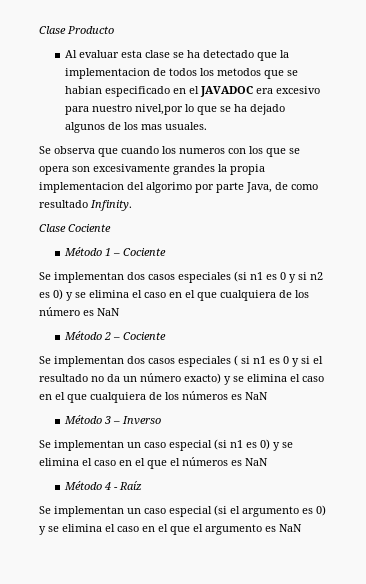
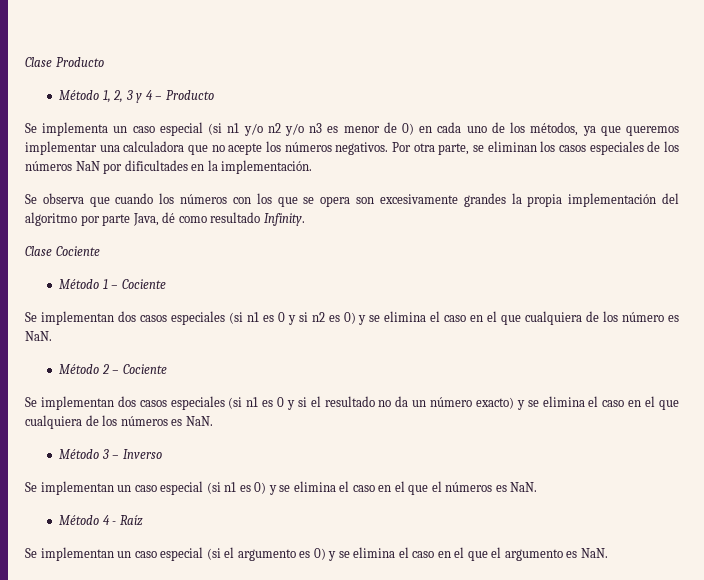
- Al evaluar esta clase se ha detectado que la implementacion de todos los metodos que se habian especificado en el JAVADOC era excesivo para nuestro nivel,por lo que se ha dejado algunos de los mas usuales.
+ Método 1, 2, 3 y 4 – Producto
+ Se implementa un caso especial (si n1 y/o n2 y/o n3 es menor de 0) en cada uno de los métodos, ya que queremos implementar una calculadora que no acepte los números negativos. Por otra parte, se eliminan los casos especiales de los números NaN por dificultades en la implementación.
- Se observa que cuando los numeros con los que se opera son excesivamente grandes la propia implementacion del algorimo por parte Java, de como resultado Infinity.
+ Se observa que cuando los números con los que se opera son excesivamente grandes la propia implementación del algoritmo por parte Java, dé como resultado Infinity.
- Se implementan dos casos especiales (si n1 es 0 y si n2 es 0) y se elimina el caso en el que cualquiera de los número es NaN
+ Se implementan dos casos especiales (si n1 es 0 y si n2 es 0) y se elimina el caso en el que cualquiera de los número es NaN.
- Se implementan dos casos especiales ( si n1 es 0 y si el resultado no da un número exacto) y se elimina el caso en el que cualquiera de los números es NaN
+ Se implementan dos casos especiales (si n1 es 0 y si el resultado no da un número exacto) y se elimina el caso en el que cualquiera de los números es NaN.
- Se implementan un caso especial (si n1 es 0) y se elimina el caso en el que el números es NaN
+ Se implementan un caso especial (si n1 es 0) y se elimina el caso en el que el números es NaN.
- Se implementan un caso especial (si el argumento es 0) y se elimina el caso en el que el argumento es NaN
+ Se implementan un caso especial (si el argumento es 0) y se elimina el caso en el que el argumento es NaN.

